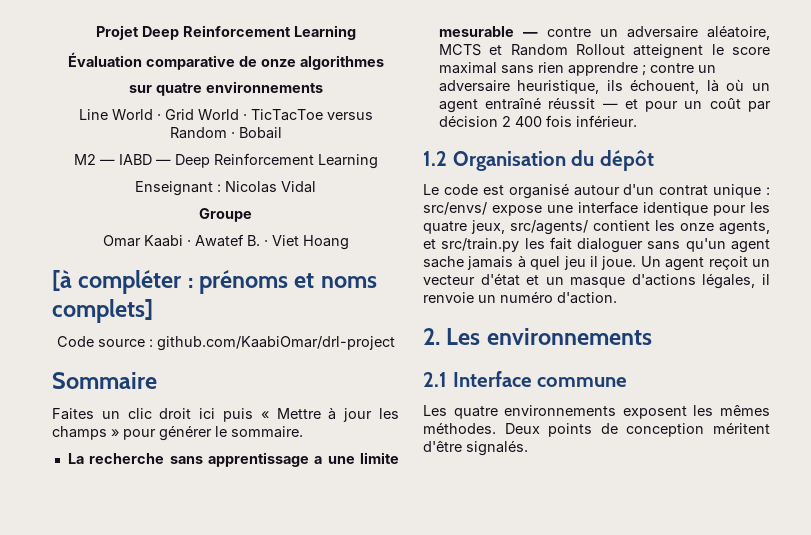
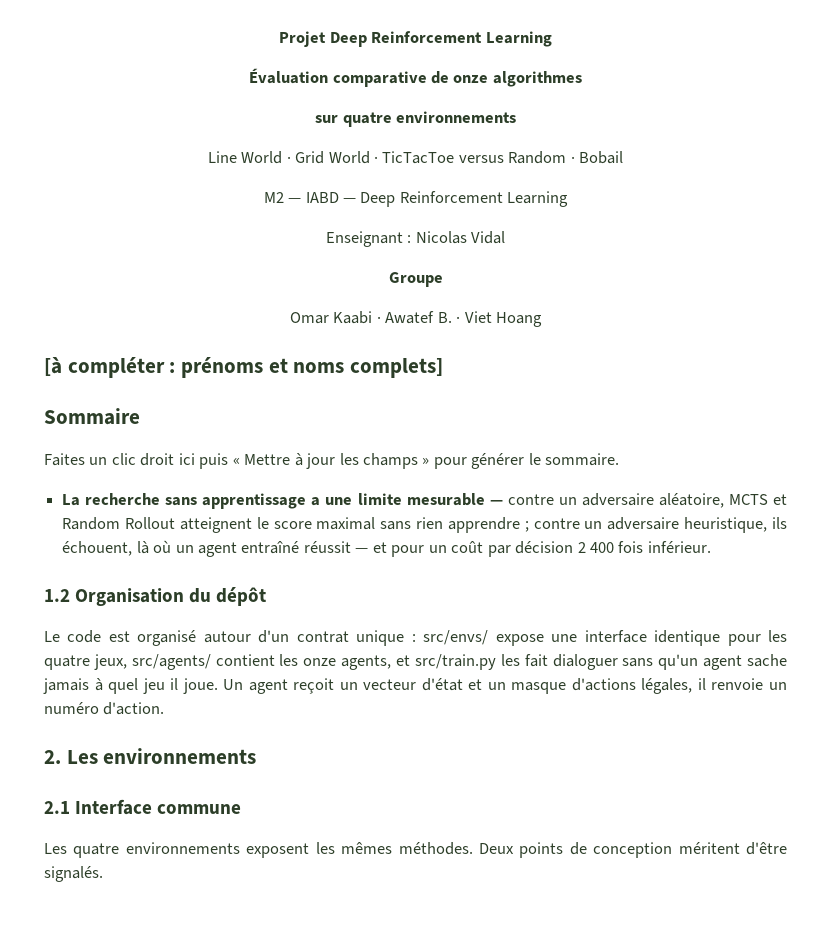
- Code source : github.com/KaabiOmar/drl-project

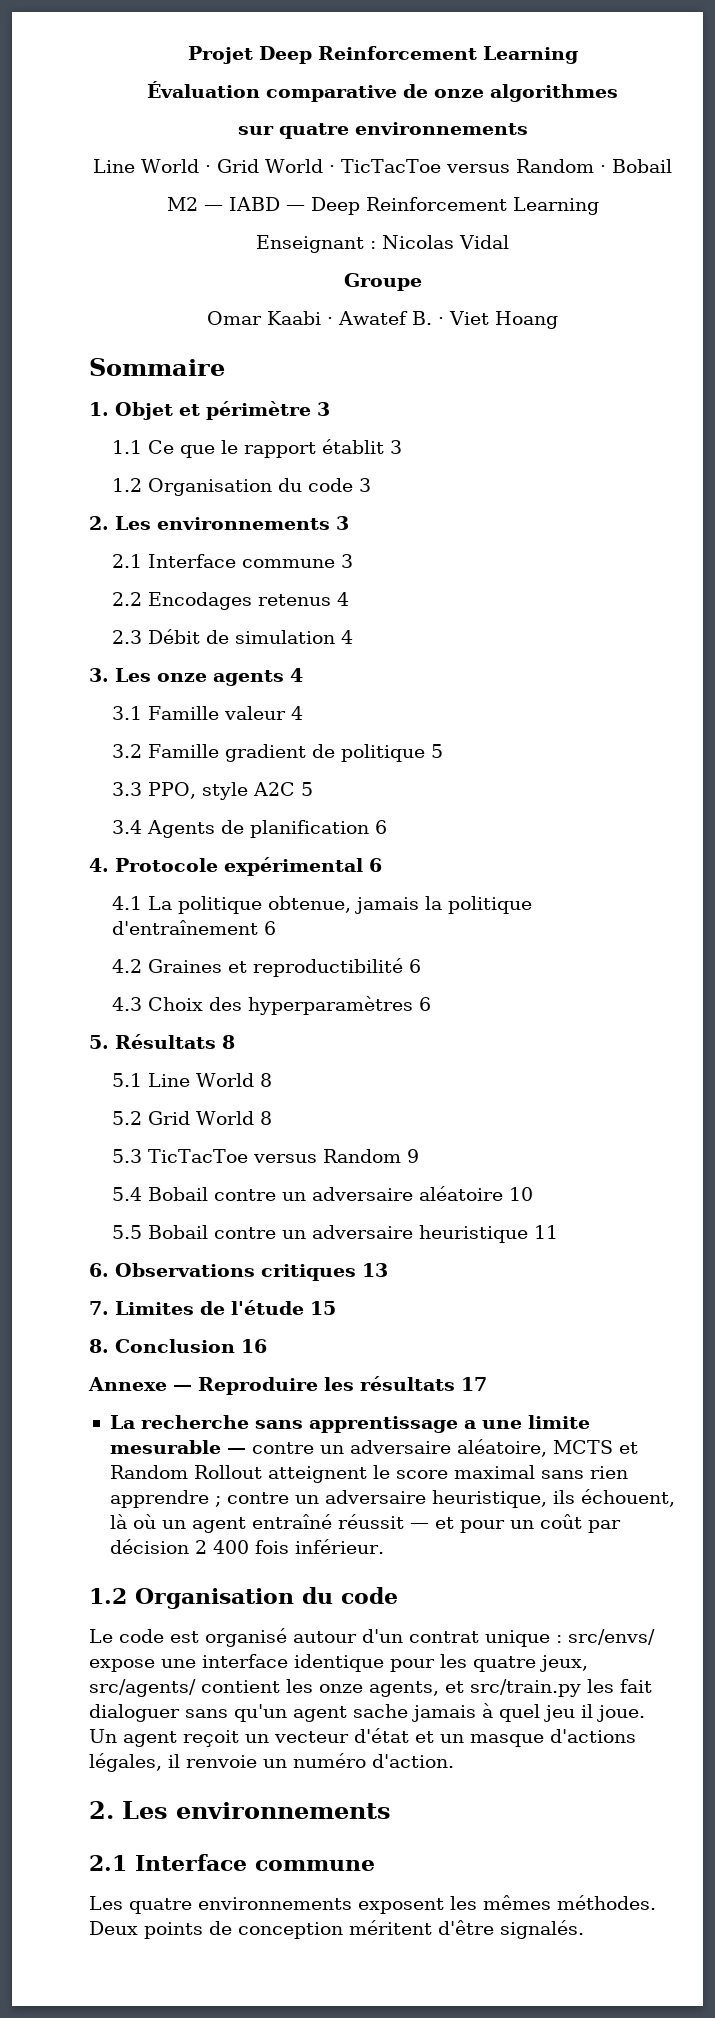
- [à compléter : prénoms et noms complets]
  Sommaire
- Faites un clic droit ici puis « Mettre à jour les champs » pour générer le sommaire.
+ 1. Objet et périmètre 3
+ 1.1 Ce que le rapport établit 3
+ 1.2 Organisation du code 3
+ 2. Les environnements 3
+ 2.1 Interface commune 3
+ 2.2 Encodages retenus 4
+ 2.3 Débit de simulation 4
+ 3. Les onze agents 4
+ 3.1 Famille valeur 4
+ 3.2 Famille gradient de politique 5
+ 3.3 PPO, style A2C 5
+ 3.4 Agents de planification 6
+ 4. Protocole expérimental 6
+ 4.1 La politique obtenue, jamais la politique d'entraînement 6
+ 4.2 Graines et reproductibilité 6
+ 4.3 Choix des hyperparamètres 6
+ 5. Résultats 8
+ 5.1 Line World 8
+ 5.2 Grid World 8
+ 5.3 TicTacToe versus Random 9
+ 5.4 Bobail contre un adversaire aléatoire 10
+ 5.5 Bobail contre un adversaire heuristique 11
+ 6. Observations critiques 13
+ 7. Limites de l'étude 15
+ 8. Conclusion 16
+ Annexe — Reproduire les résultats 17
  La recherche sans apprentissage a une limite mesurable — contre un adversaire aléatoire, MCTS et Random Rollout atteignent le score maximal sans rien apprendre ; contre un adversaire heuristique, ils échouent, là où un agent entraîné réussit — et pour un coût par décision 2 400 fois inférieur.
- 1.2 Organisation du dépôt
+ 1.2 Organisation du code

